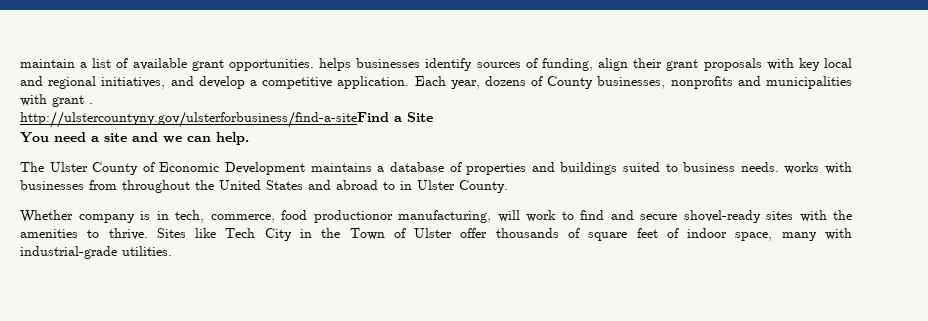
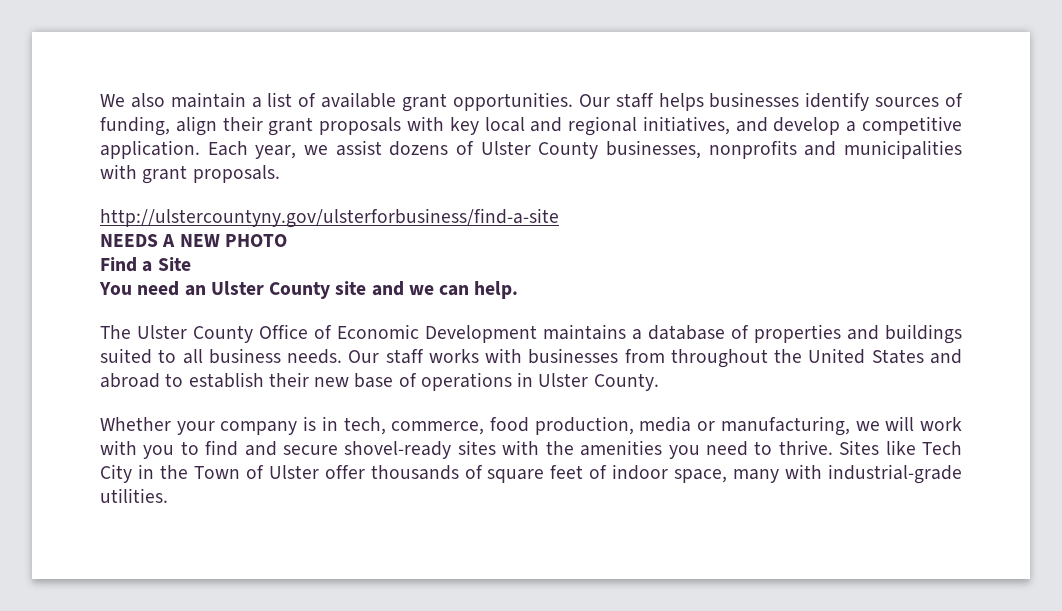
- maintain a list of available grant opportunities. helps businesses identify sources of funding, align their grant proposals with key local and regional initiatives, and develop a competitive application.
+ We also maintain a list of available grant opportunities. Our staff helps businesses identify sources of funding, align their grant proposals with key local and regional initiatives, and develop a competitive application.
- Each year, dozens of County businesses, nonprofits and municipalities with grant .
- http://ulstercountyny.gov/ulsterforbusiness/find-a-siteFind a Site
+ Each year, we assist dozens of Ulster County businesses, nonprofits and municipalities with grant proposals.
+ http://ulstercountyny.gov/ulsterforbusiness/find-a-site
+ NEEDS A NEW PHOTO
+ Find a Site
- You need a site and we can help.
+ You need an Ulster County site and we can help.
- The Ulster County of Economic Development maintains a database of properties and buildings suited to business needs. works with businesses from throughout the United States and abroad to in Ulster County.
+ The Ulster County Office of Economic Development maintains a database of properties and buildings suited to all business needs. Our staff works with businesses from throughout the United States and abroad to establish their new base of operations in Ulster County.
- Whether company is in tech, commerce, food productionor manufacturing, will work to find and secure shovel-ready sites with the amenities to thrive.
+ Whether your company is in tech, commerce, food production, media or manufacturing, we will work with you to find and secure shovel-ready sites with the amenities you need to thrive.

